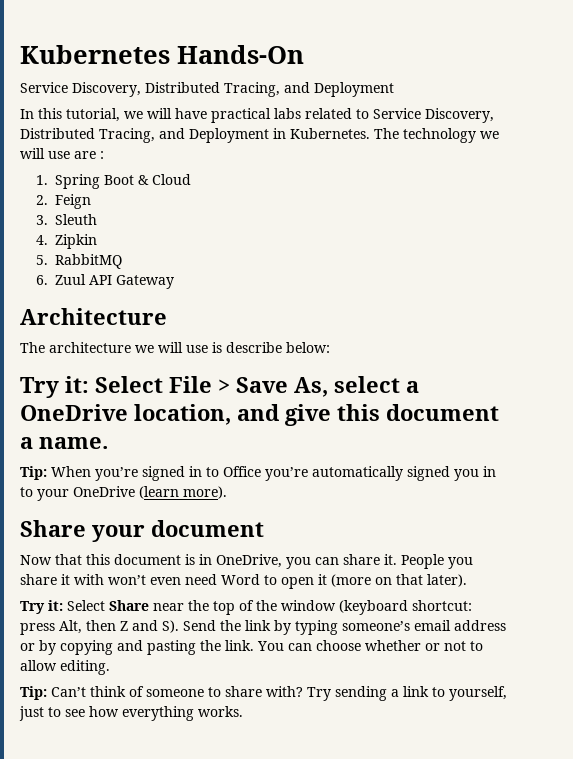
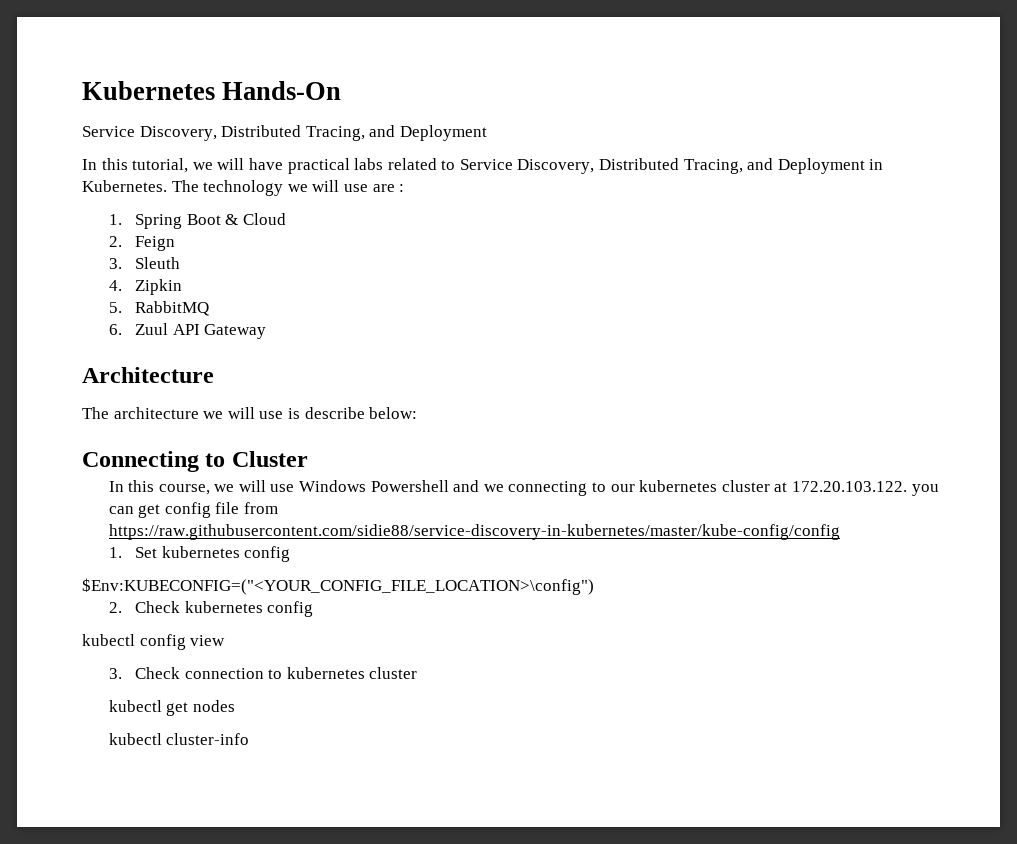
- Try it: Select File > Save As, select a OneDrive location, and give this document a name.
- Tip: When you’re signed in to Office you’re automatically signed you in to your OneDrive (learn more).
- Share your document
- Now that this document is in OneDrive, you can share it. People you share it with won’t even need Word to open it (more on that later).
- Try it: Select Share near the top of the window (keyboard shortcut: press Alt, then Z and S). Send the link by typing someone’s email address or by copying and pasting the link. You can choose whether or not to allow editing.
- Tip: Can’t think of someone to share with? Try sending a link to yourself, just to see how everything works.
+ Connecting to Cluster
+ In this course, we will use Windows Powershell and we connecting to our kubernetes cluster at 172.20.103.122. you can get config file from https://raw.githubusercontent.com/sidie88/service-discovery-in-kubernetes/master/kube-config/config
+ 1. Set kubernetes config
+ $Env:KUBECONFIG=("<YOUR_CONFIG_FILE_LOCATION>\config")
+ 2. Check kubernetes config
+ kubectl config view
+ 3. Check connection to kubernetes cluster
+ kubectl get nodes
+ kubectl cluster-info

